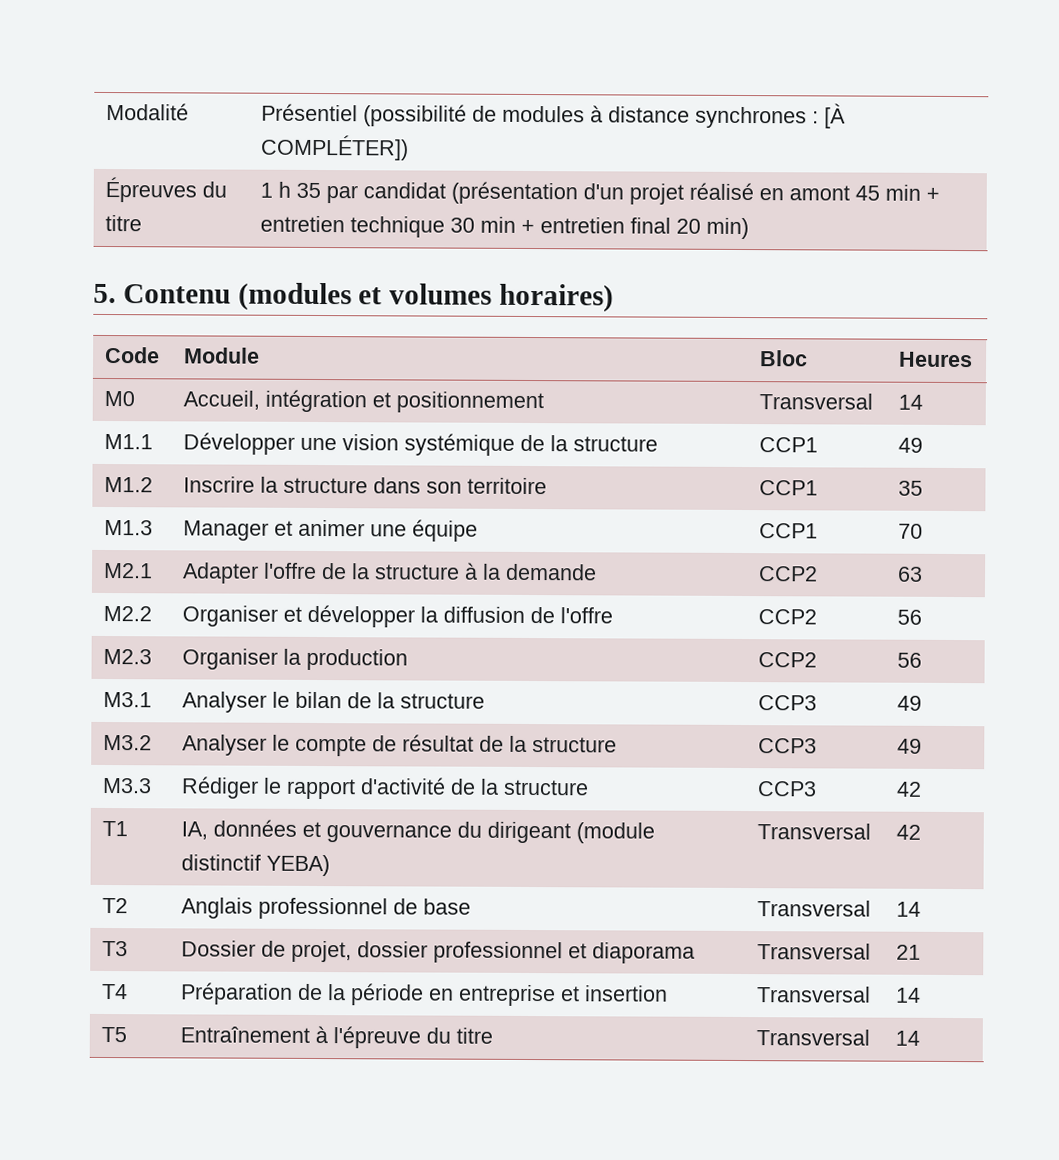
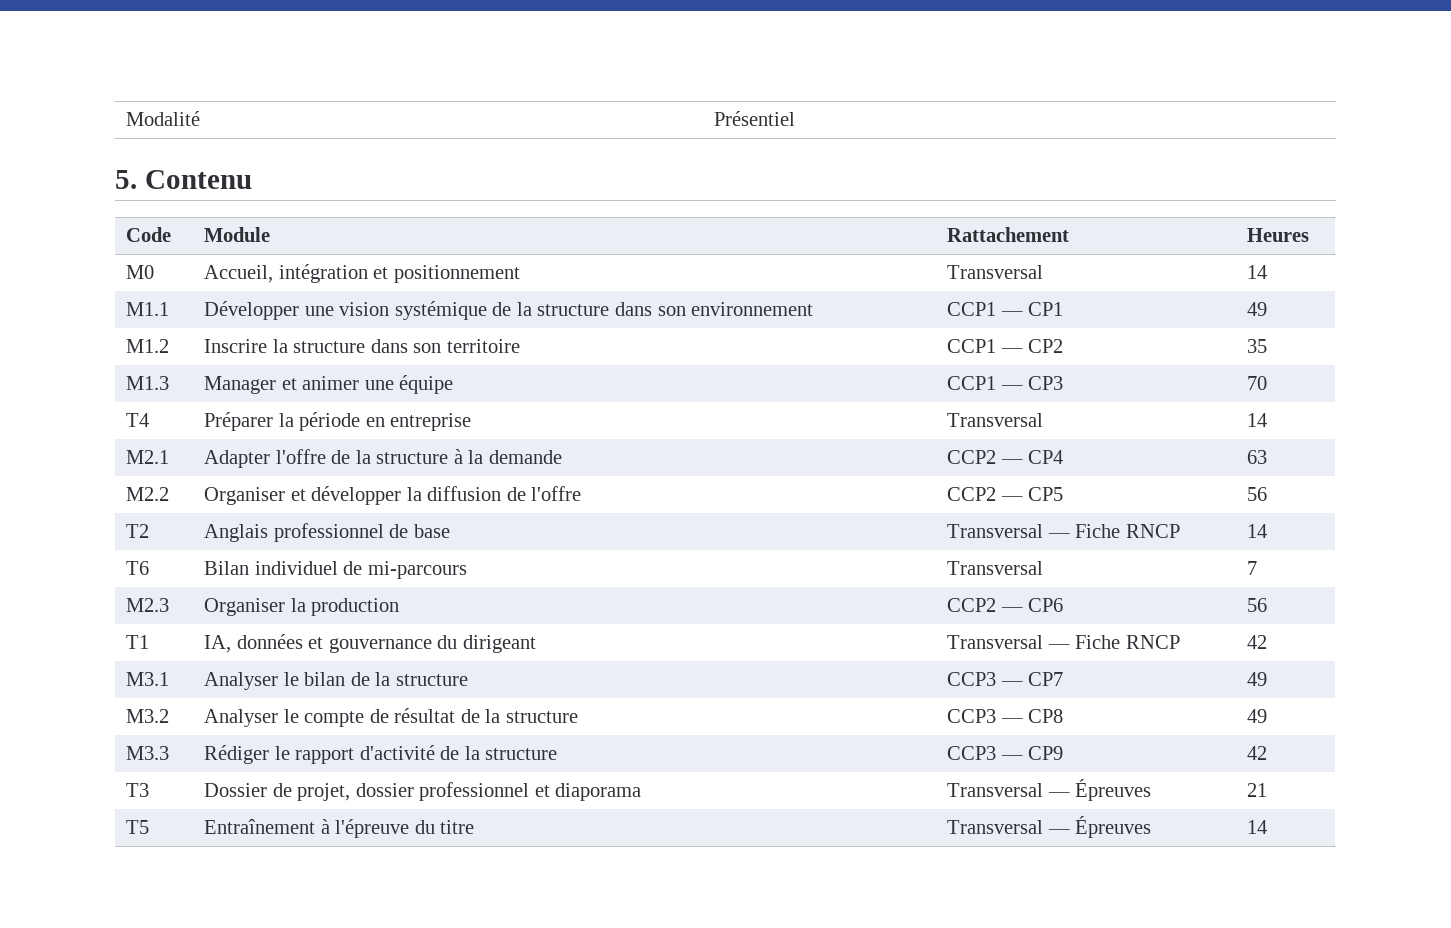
- Modalité | Présentiel (possibilité de modules à distance synchrones : [À COMPLÉTER])
- Épreuves du titre | 1 h 35 par candidat (présentation d'un projet réalisé en amont 45 min + entretien technique 30 min + entretien final 20 min)
- 5. Contenu (modules et volumes horaires)
+ Modalité | Présentiel
+ 5. Contenu
- Code | Module | Bloc | Heures
+ Code | Module | Rattachement | Heures
- M1.1 | Développer une vision systémique de la structure | CCP1 | 49
+ M1.1 | Développer une vision systémique de la structure dans son environnement | CCP1 — CP1 | 49
- M1.2 | Inscrire la structure dans son territoire | CCP1 | 35
+ M1.2 | Inscrire la structure dans son territoire | CCP1 — CP2 | 35
- M1.3 | Manager et animer une équipe | CCP1 | 70
+ M1.3 | Manager et animer une équipe | CCP1 — CP3 | 70
+ T4 | Préparer la période en entreprise | Transversal | 14
- M2.1 | Adapter l'offre de la structure à la demande | CCP2 | 63
+ M2.1 | Adapter l'offre de la structure à la demande | CCP2 — CP4 | 63
- M2.2 | Organiser et développer la diffusion de l'offre | CCP2 | 56
+ M2.2 | Organiser et développer la diffusion de l'offre | CCP2 — CP5 | 56
+ T2 | Anglais professionnel de base | Transversal — Fiche RNCP | 14
+ T6 | Bilan individuel de mi-parcours | Transversal | 7
- M2.3 | Organiser la production | CCP2 | 56
+ M2.3 | Organiser la production | CCP2 — CP6 | 56
+ T1 | IA, données et gouvernance du dirigeant | Transversal — Fiche RNCP | 42
- M3.1 | Analyser le bilan de la structure | CCP3 | 49
+ M3.1 | Analyser le bilan de la structure | CCP3 — CP7 | 49
- M3.2 | Analyser le compte de résultat de la structure | CCP3 | 49
+ M3.2 | Analyser le compte de résultat de la structure | CCP3 — CP8 | 49
- M3.3 | Rédiger le rapport d'activité de la structure | CCP3 | 42
- T1 | IA, données et gouvernance du dirigeant (module distinctif YEBA) | Transversal | 42
- T2 | Anglais professionnel de base | Transversal | 14
+ M3.3 | Rédiger le rapport d'activité de la structure | CCP3 — CP9 | 42
- T3 | Dossier de projet, dossier professionnel et diaporama | Transversal | 21
+ T3 | Dossier de projet, dossier professionnel et diaporama | Transversal — Épreuves | 21
- T4 | Préparation de la période en entreprise et insertion | Transversal | 14
- T5 | Entraînement à l'épreuve du titre | Transversal | 14
+ T5 | Entraînement à l'épreuve du titre | Transversal — Épreuves | 14

